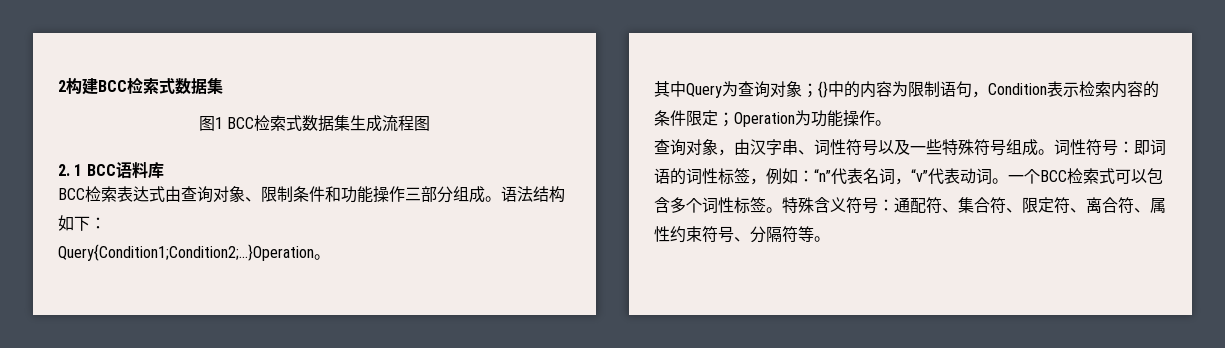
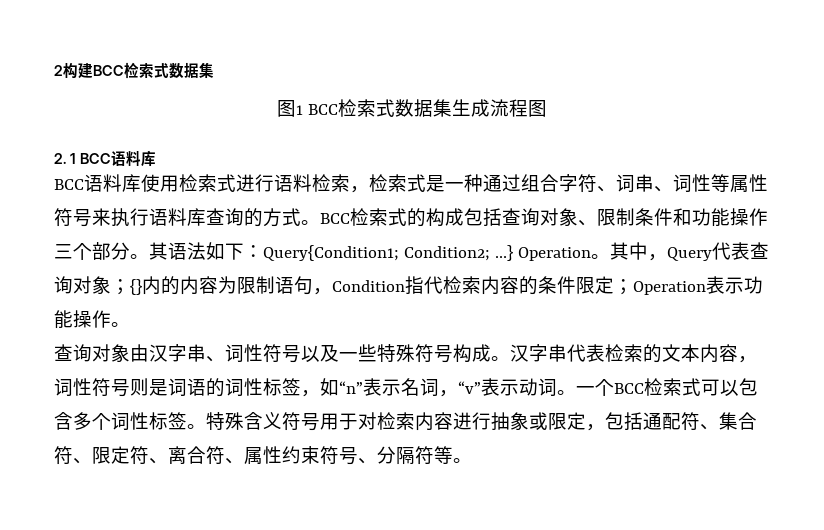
- BCC检索表达式由查询对象、限制条件和功能操作三部分组成。语法结构如下：
- Query{Condition1;Condition2;…}Operation。
- 其中Query为查询对象；{}中的内容为限制语句，Condition表示检索内容的条件限定；Operation为功能操作。
+ BCC语料库使用检索式进行语料检索，检索式是一种通过组合字符、词串、词性等属性符号来执行语料库查询的方式。BCC检索式的构成包括查询对象、限制条件和功能操作三个部分。其语法如下：Query{Condition1; Condition2; …} Operation。其中，Query代表查询对象；{}内的内容为限制语句，Condition指代检索内容的条件限定；Operation表示功能操作。
- 查询对象，由汉字串、词性符号以及一些特殊符号组成。词性符号：即词语的词性标签，例如：“n”代表名词，“v”代表动词。
+ 查询对象由汉字串、词性符号以及一些特殊符号构成。汉字串代表检索的文本内容，词性符号则是词语的词性标签，如“n”表示名词，“v”表示动词。
- 特殊含义符号：通配符、集合符、限定符、离合符、属性约束符号、分隔符等。
+ 特殊含义符号用于对检索内容进行抽象或限定，包括通配符、集合符、限定符、离合符、属性约束符号、分隔符等。

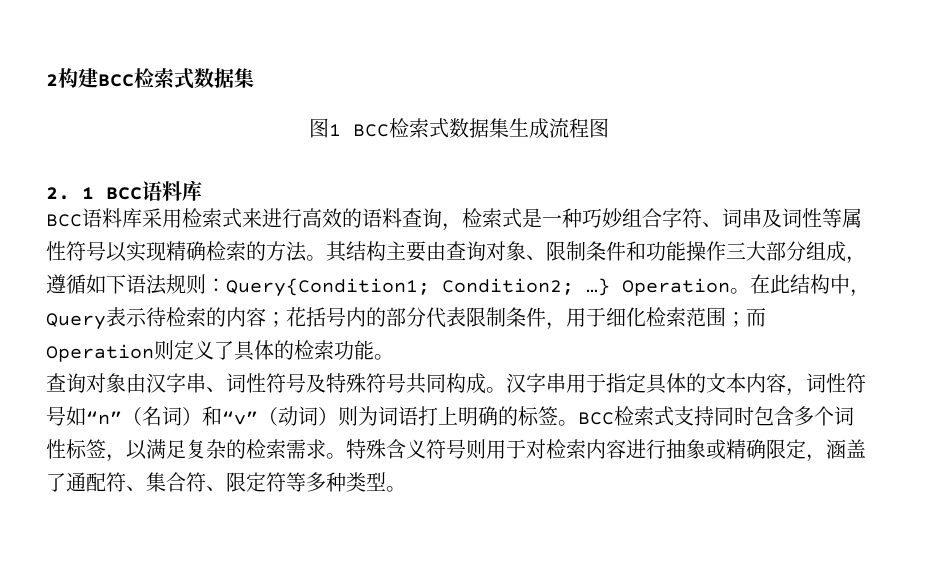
- BCC语料库使用检索式进行语料检索，检索式是一种通过组合字符、词串、词性等属性符号来执行语料库查询的方式。BCC检索式的构成包括查询对象、限制条件和功能操作三个部分。其语法如下：Query{Condition1; Condition2; …} Operation。
+ BCC语料库采用检索式来进行高效的语料查询，检索式是一种巧妙组合字符、词串及词性等属性符号以实现精确检索的方法。其结构主要由查询对象、限制条件和功能操作三大部分组成，遵循如下语法规则：Query{Condition1; Condition2; …} Operation。
- 其中，Query代表查询对象；{}内的内容为限制语句，Condition指代检索内容的条件限定；Operation表示功能操作。
+ 在此结构中，Query表示待检索的内容；花括号内的部分代表限制条件，用于细化检索范围；而Operation则定义了具体的检索功能。
- 查询对象由汉字串、词性符号以及一些特殊符号构成。
+ 查询对象由汉字串、词性符号及特殊符号共同构成。
- 汉字串代表检索的文本内容，词性符号则是词语的词性标签，如“n”表示名词，“v”表示动词。一个BCC检索式可以包含多个词性标签。
+ 汉字串用于指定具体的文本内容，词性符号如“n”（名词）和“v”（动词）则为词语打上明确的标签。BCC检索式支持同时包含多个词性标签，以满足复杂的检索需求。
- 特殊含义符号用于对检索内容进行抽象或限定，包括通配符、集合符、限定符、离合符、属性约束符号、分隔符等。
+ 特殊含义符号则用于对检索内容进行抽象或精确限定，涵盖了通配符、集合符、限定符等多种类型。

